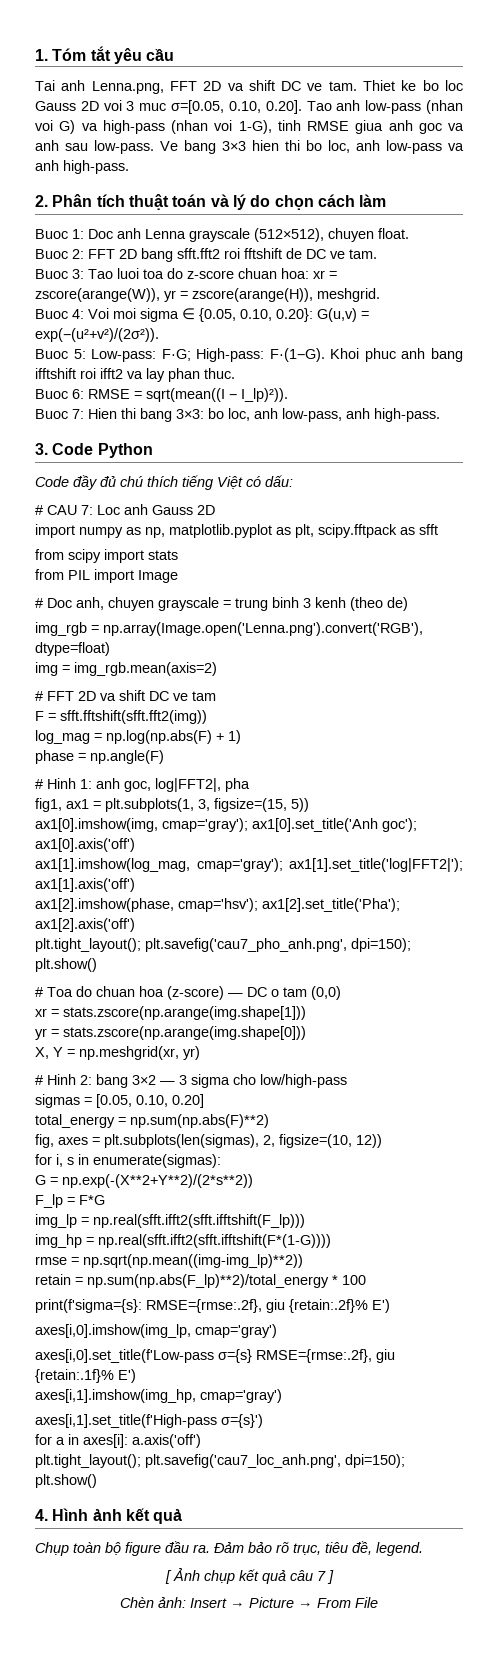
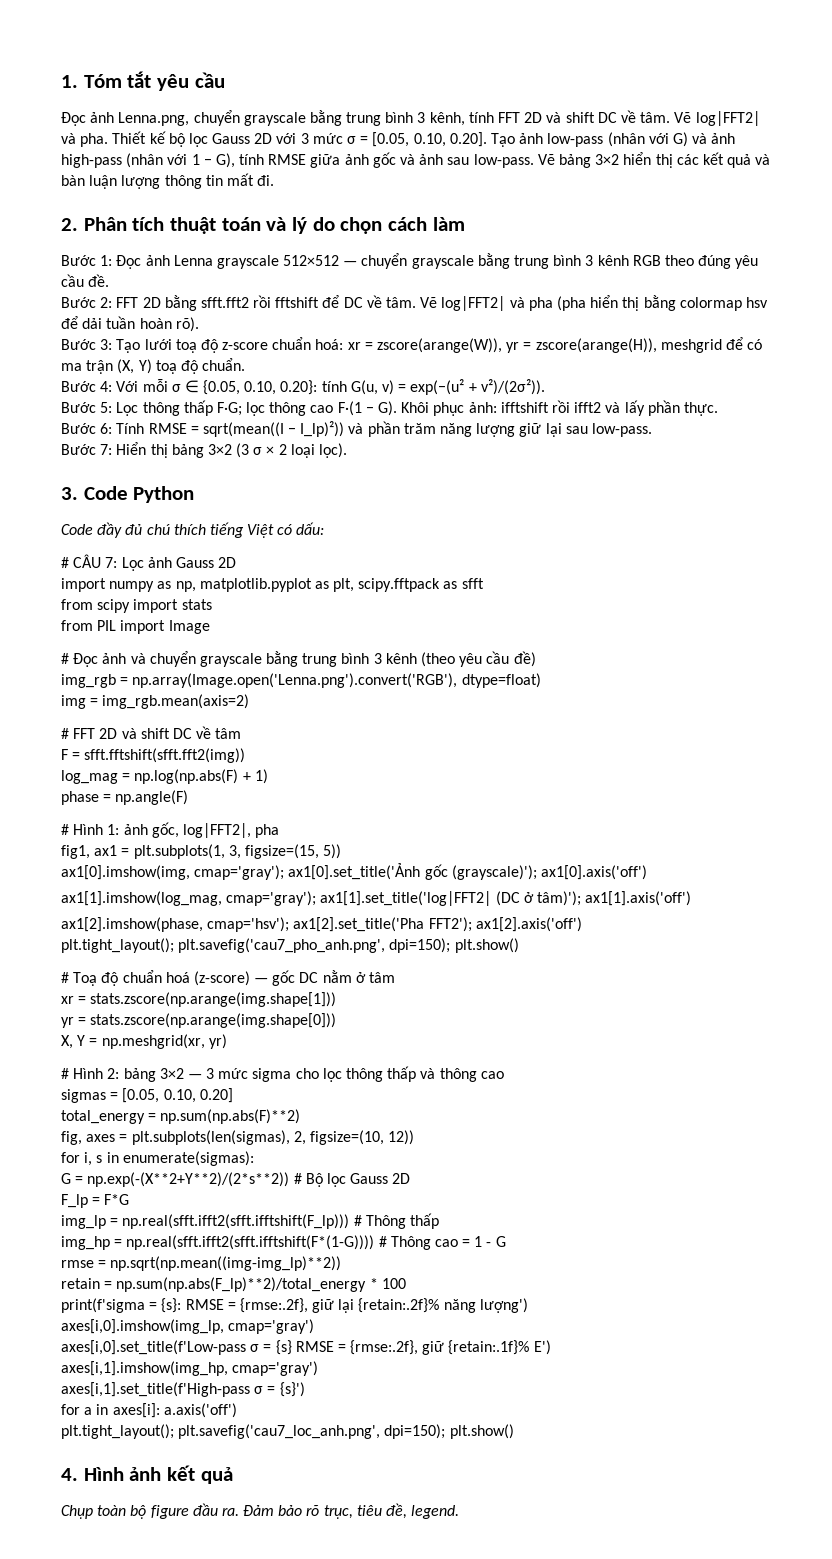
- Tai anh Lenna.png, FFT 2D va shift DC ve tam. Thiet ke bo loc Gauss 2D voi 3 muc σ=[0.05, 0.10, 0.20]. Tao anh low-pass (nhan voi G) va high-pass (nhan voi 1-G), tinh RMSE giua anh goc va anh sau low-pass. Ve bang 3×3 hien thi bo loc, anh low-pass va anh high-pass.
+ Đọc ảnh Lenna.png, chuyển grayscale bằng trung bình 3 kênh, tính FFT 2D và shift DC về tâm. Vẽ log|FFT2| và pha. Thiết kế bộ lọc Gauss 2D với 3 mức σ = [0.05, 0.10, 0.20]. Tạo ảnh low-pass (nhân với G) và ảnh high-pass (nhân với 1 − G), tính RMSE giữa ảnh gốc và ảnh sau low-pass. Vẽ bảng 3×2 hiển thị các kết quả và bàn luận lượng thông tin mất đi.
- Buoc 1: Doc anh Lenna grayscale (512×512), chuyen float.
- Buoc 2: FFT 2D bang sfft.fft2 roi fftshift de DC ve tam.
- Buoc 3: Tao luoi toa do z-score chuan hoa: xr = zscore(arange(W)), yr = zscore(arange(H)), meshgrid.
- Buoc 4: Voi moi sigma ∈ {0.05, 0.10, 0.20}: G(u,v) = exp(−(u²+v²)/(2σ²)).
- Buoc 5: Low-pass: F·G; High-pass: F·(1−G). Khoi phuc anh bang ifftshift roi ifft2 va lay phan thuc.
- Buoc 6: RMSE = sqrt(mean((I − I_lp)²)).
- Buoc 7: Hien thi bang 3×3: bo loc, anh low-pass, anh high-pass.
+ Bước 1: Đọc ảnh Lenna grayscale 512×512 — chuyển grayscale bằng trung bình 3 kênh RGB theo đúng yêu cầu đề.
+ Bước 2: FFT 2D bằng sfft.fft2 rồi fftshift để DC về tâm. Vẽ log|FFT2| và pha (pha hiển thị bằng colormap hsv để dải tuần hoàn rõ).
+ Bước 3: Tạo lưới toạ độ z-score chuẩn hoá: xr = zscore(arange(W)), yr = zscore(arange(H)), meshgrid để có ma trận (X, Y) toạ độ chuẩn.
+ Bước 4: Với mỗi σ ∈ {0.05, 0.10, 0.20}: tính G(u, v) = exp(−(u² + v²)/(2σ²)).
+ Bước 5: Lọc thông thấp F·G; lọc thông cao F·(1 − G). Khôi phục ảnh: ifftshift rồi ifft2 và lấy phần thực.
+ Bước 6: Tính RMSE = sqrt(mean((I − I_lp)²)) và phần trăm năng lượng giữ lại sau low-pass.
+ Bước 7: Hiển thị bảng 3×2 (3 σ × 2 loại lọc).
- # CAU 7: Loc anh Gauss 2D
+ # CÂU 7: Lọc ảnh Gauss 2D
- # Doc anh, chuyen grayscale = trung binh 3 kenh (theo de)
+ # Đọc ảnh và chuyển grayscale bằng trung bình 3 kênh (theo yêu cầu đề)
- # FFT 2D va shift DC ve tam
+ # FFT 2D và shift DC về tâm
- # Hinh 1: anh goc, log|FFT2|, pha
+ # Hình 1: ảnh gốc, log|FFT2|, pha
- ax1[0].imshow(img, cmap='gray'); ax1[0].set_title('Anh goc'); ax1[0].axis('off')
+ ax1[0].imshow(img, cmap='gray'); ax1[0].set_title('Ảnh gốc (grayscale)'); ax1[0].axis('off')
- ax1[1].imshow(log_mag, cmap='gray'); ax1[1].set_title('log|FFT2|'); ax1[1].axis('off')
+ ax1[1].imshow(log_mag, cmap='gray'); ax1[1].set_title('log|FFT2| (DC ở tâm)'); ax1[1].axis('off')
- ax1[2].imshow(phase, cmap='hsv'); ax1[2].set_title('Pha'); ax1[2].axis('off')
+ ax1[2].imshow(phase, cmap='hsv'); ax1[2].set_title('Pha FFT2'); ax1[2].axis('off')
- # Toa do chuan hoa (z-score) — DC o tam (0,0)
+ # Toạ độ chuẩn hoá (z-score) — gốc DC nằm ở tâm
- # Hinh 2: bang 3×2 — 3 sigma cho low/high-pass
+ # Hình 2: bảng 3×2 — 3 mức sigma cho lọc thông thấp và thông cao
- G = np.exp(-(X**2+Y**2)/(2*s**2))
+ G = np.exp(-(X**2+Y**2)/(2*s**2)) # Bộ lọc Gauss 2D
- img_lp = np.real(sfft.ifft2(sfft.ifftshift(F_lp)))
+ img_lp = np.real(sfft.ifft2(sfft.ifftshift(F_lp))) # Thông thấp
- img_hp = np.real(sfft.ifft2(sfft.ifftshift(F*(1-G))))
+ img_hp = np.real(sfft.ifft2(sfft.ifftshift(F*(1-G)))) # Thông cao = 1 - G
- print(f'sigma={s}: RMSE={rmse:.2f}, giu {retain:.2f}% E')
+ print(f'sigma = {s}: RMSE = {rmse:.2f}, giữ lại {retain:.2f}% năng lượng')
  axes[i,0].imshow(img_lp, cmap='gray')
- axes[i,0].set_title(f'Low-pass σ={s} RMSE={rmse:.2f}, giu {retain:.1f}% E')
+ axes[i,0].set_title(f'Low-pass σ = {s} RMSE = {rmse:.2f}, giữ {retain:.1f}% E')
- axes[i,1].set_title(f'High-pass σ={s}')
+ axes[i,1].set_title(f'High-pass σ = {s}')
- [ Ảnh chụp kết quả câu 7 ]
- Chèn ảnh: Insert → Picture → From File

